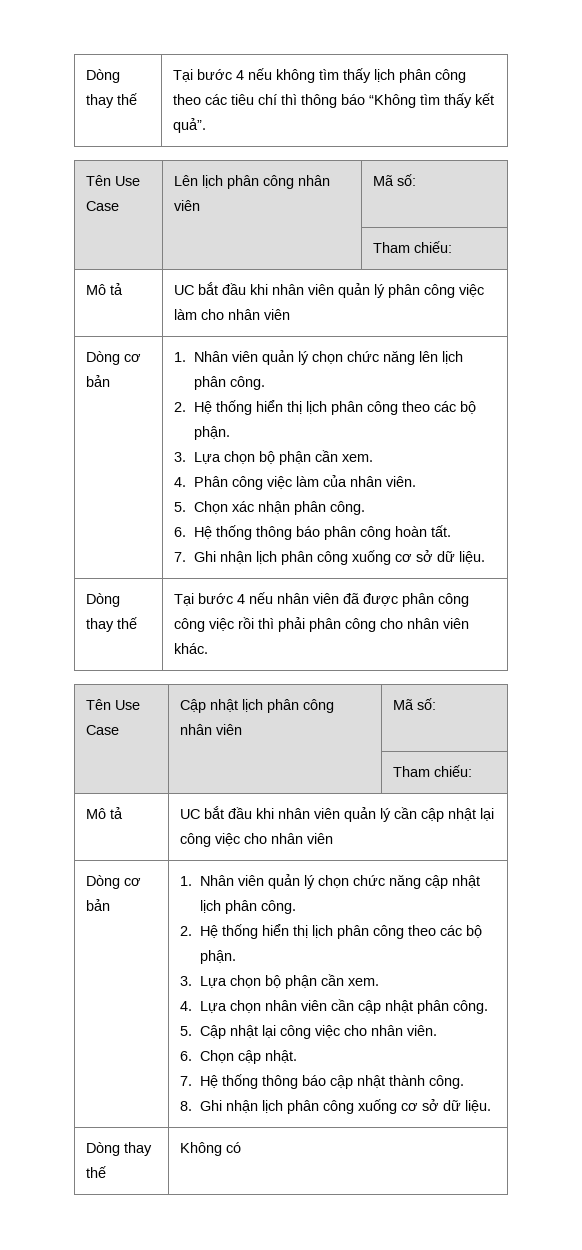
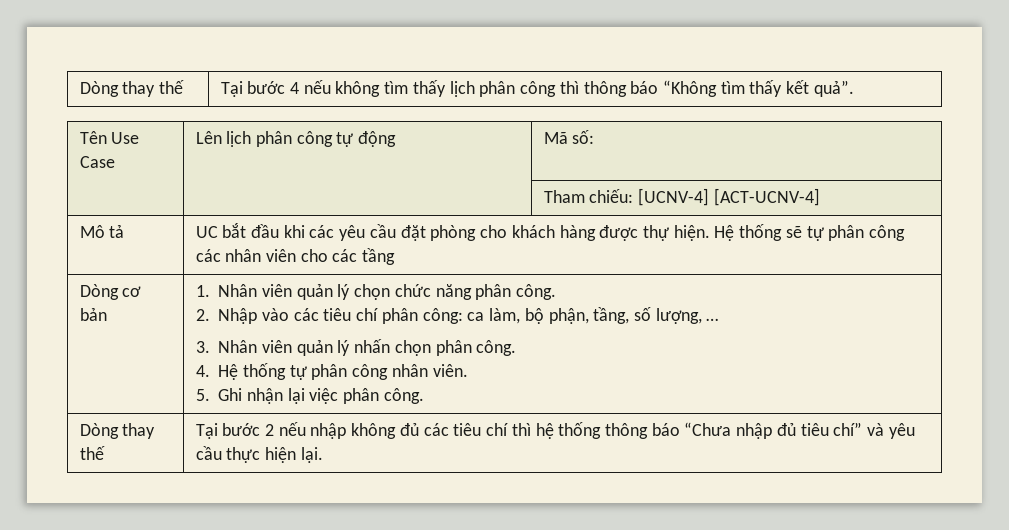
- Dòng thay thế | Tại bước 4 nếu không tìm thấy lịch phân công theo các tiêu chí thì thông báo “Không tìm thấy kết quả”.
+ Dòng thay thế | Tại bước 4 nếu không tìm thấy lịch phân công thì thông báo “Không tìm thấy kết quả”.
- Tên Use Case | Lên lịch phân công nhân viên | Mã số:
- | | Tham chiếu:
- Mô tả | UC bắt đầu khi nhân viên quản lý phân công việc làm cho nhân viên
+ Tên Use Case | Lên lịch phân công tự động | Mã số:
+ | | Tham chiếu: [UCNV-4] [ACT-UCNV-4]
+ Mô tả | UC bắt đầu khi các yêu cầu đặt phòng cho khách hàng được thự hiện. Hệ thống sẽ tự phân công các nhân viên cho các tầng
- 1. Nhân viên quản lý chọn chức năng lên lịch phân công.
- 2. Hệ thống hiển thị lịch phân công theo các bộ phận.
- 3. Lựa chọn bộ phận cần xem.
- 4. Phân công việc làm của nhân viên.
- 5. Chọn xác nhận phân công.
- 6. Hệ thống thông báo phân công hoàn tất.
- 7. Ghi nhận lịch phân công xuống cơ sở dữ liệu.
- Dòng thay thế | Tại bước 4 nếu nhân viên đã được phân công công việc rồi thì phải phân công cho nhân viên khác.
- Tên Use Case | Cập nhật lịch phân công nhân viên | Mã số:
- | | Tham chiếu:
- Mô tả | UC bắt đầu khi nhân viên quản lý cần cập nhật lại công việc cho nhân viên
- Dòng cơ bản | 1. Nhân viên quản lý chọn chức năng cập nhật lịch phân công.
- 2. Hệ thống hiển thị lịch phân công theo các bộ phận.
- 3. Lựa chọn bộ phận cần xem.
- 4. Lựa chọn nhân viên cần cập nhật phân công.
- 5. Cập nhật lại công việc cho nhân viên.
- 6. Chọn cập nhật.
- 7. Hệ thống thông báo cập nhật thành công.
- 8. Ghi nhận lịch phân công xuống cơ sở dữ liệu.
- Dòng thay thế | Không có
+ 1. Nhân viên quản lý chọn chức năng phân công.
+ 2. Nhập vào các tiêu chí phân công: ca làm, bộ phận, tầng, số lượng, …
+ 3. Nhân viên quản lý nhấn chọn phân công.
+ 4. Hệ thống tự phân công nhân viên.
+ 5. Ghi nhận lại việc phân công.
+ Dòng thay thế | Tại bước 2 nếu nhập không đủ các tiêu chí thì hệ thống thông báo “Chưa nhập đủ tiêu chí” và yêu cầu thực hiện lại.

